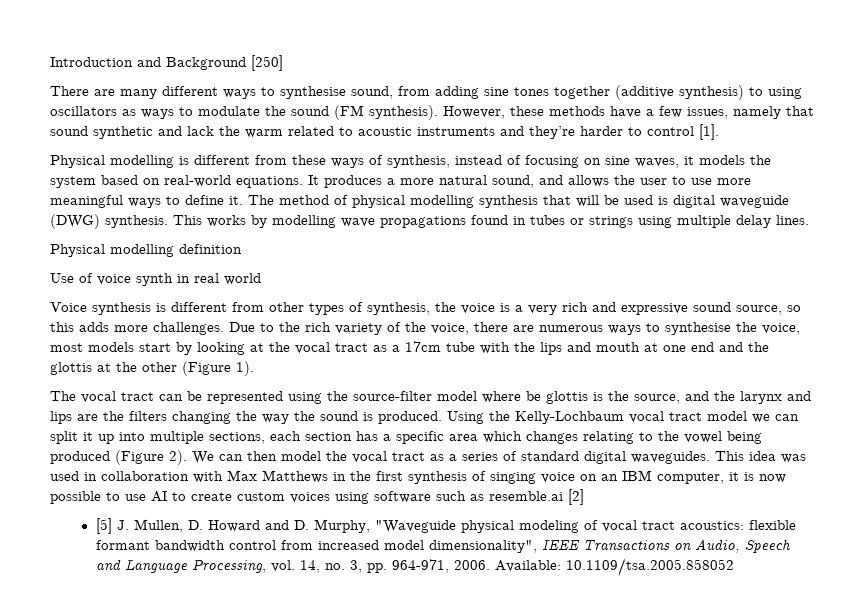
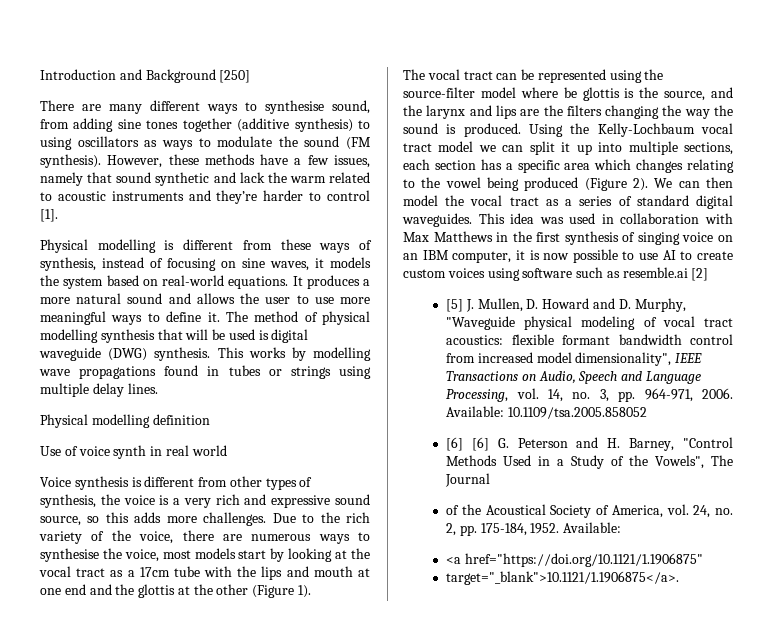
- It produces a more natural sound, and allows the user to use more meaningful ways to define it.
+ It produces a more natural sound and allows the user to use more meaningful ways to define it.
+ [6] [6] G. Peterson and H. Barney, "Control Methods Used in a Study of the Vowels", The Journal
+ of the Acoustical Society of America, vol. 24, no. 2, pp. 175-184, 1952. Available:
+ <a href="https://doi.org/10.1121/1.1906875"
+ target="_blank">10.1121/1.1906875</a>.

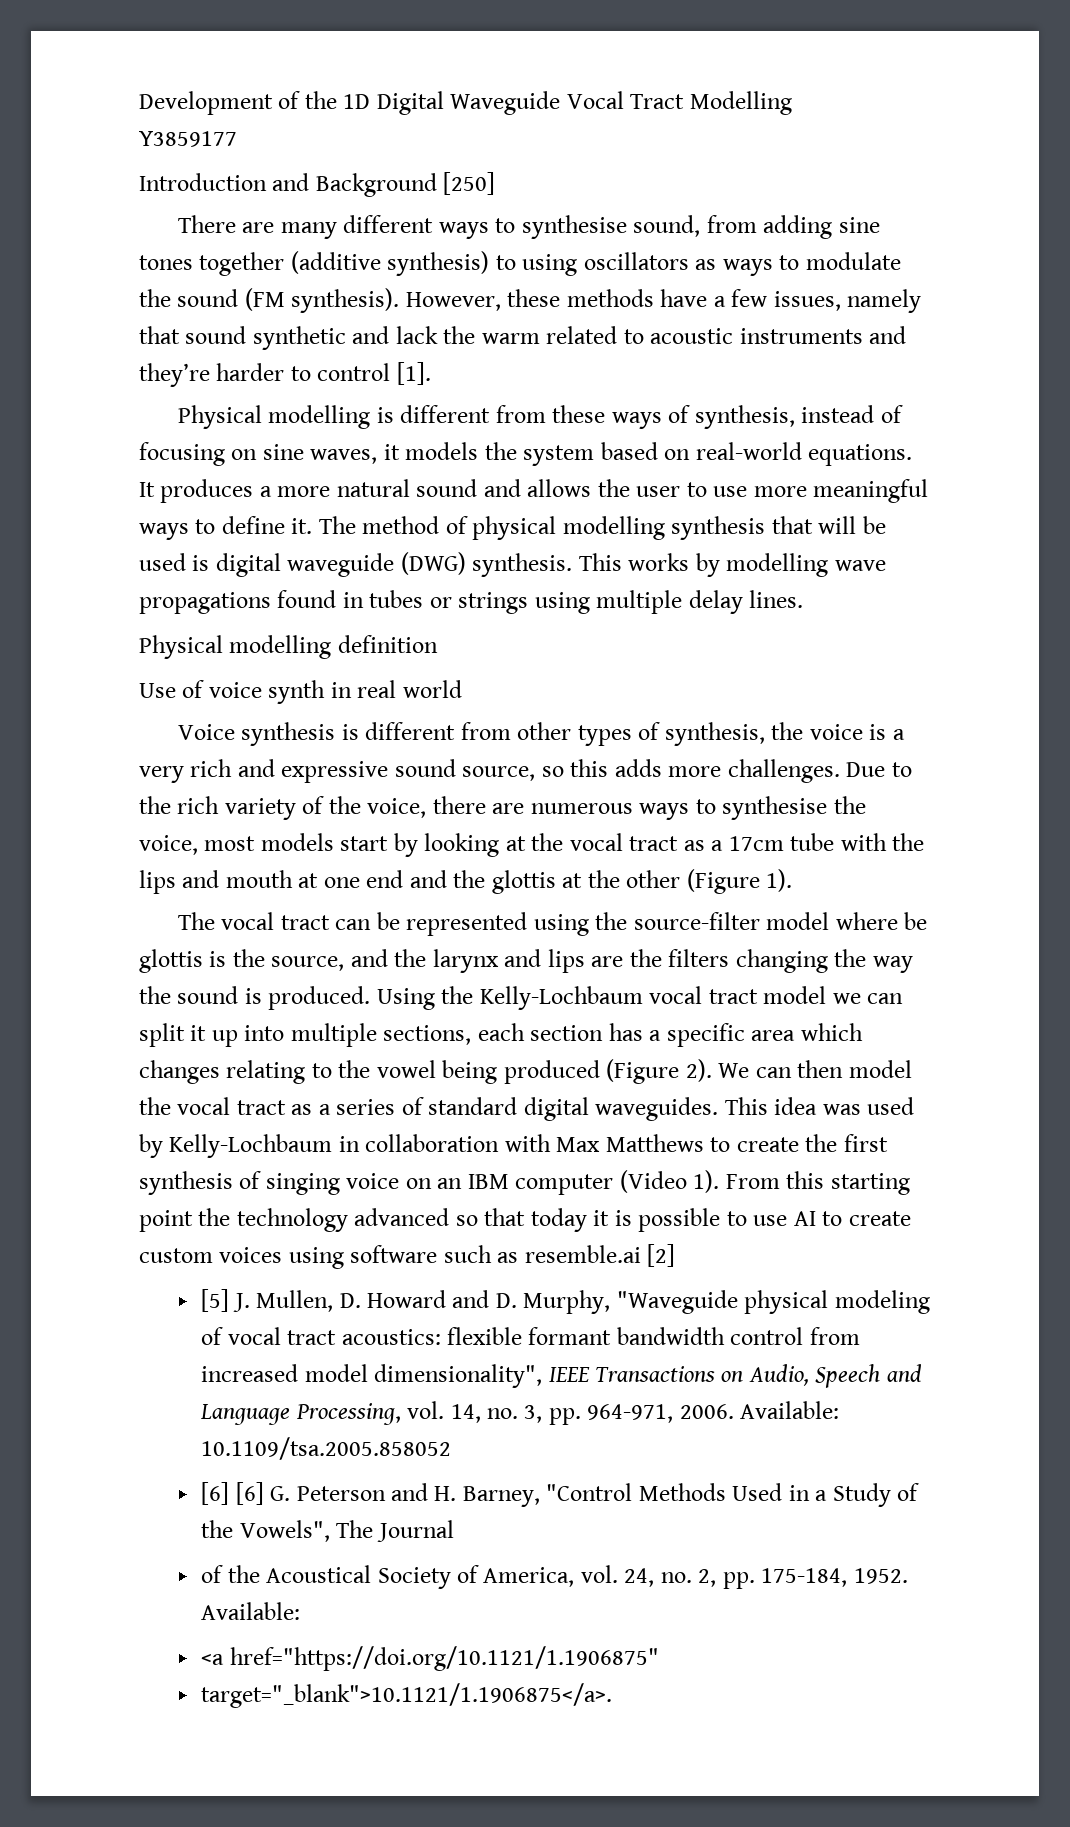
+ Development of the 1D Digital Waveguide Vocal Tract Modelling
+ Y3859177
- This idea was used in collaboration with Max Matthews in the first synthesis of singing voice on an IBM computer, it is now possible to use AI to create custom voices using software such as resemble.ai [2]
+ This idea was used by Kelly-Lochbaum in collaboration with Max Matthews to create the first synthesis of singing voice on an IBM computer (Video 1). From this starting point the technology advanced so that today it is possible to use AI to create custom voices using software such as resemble.ai [2]

